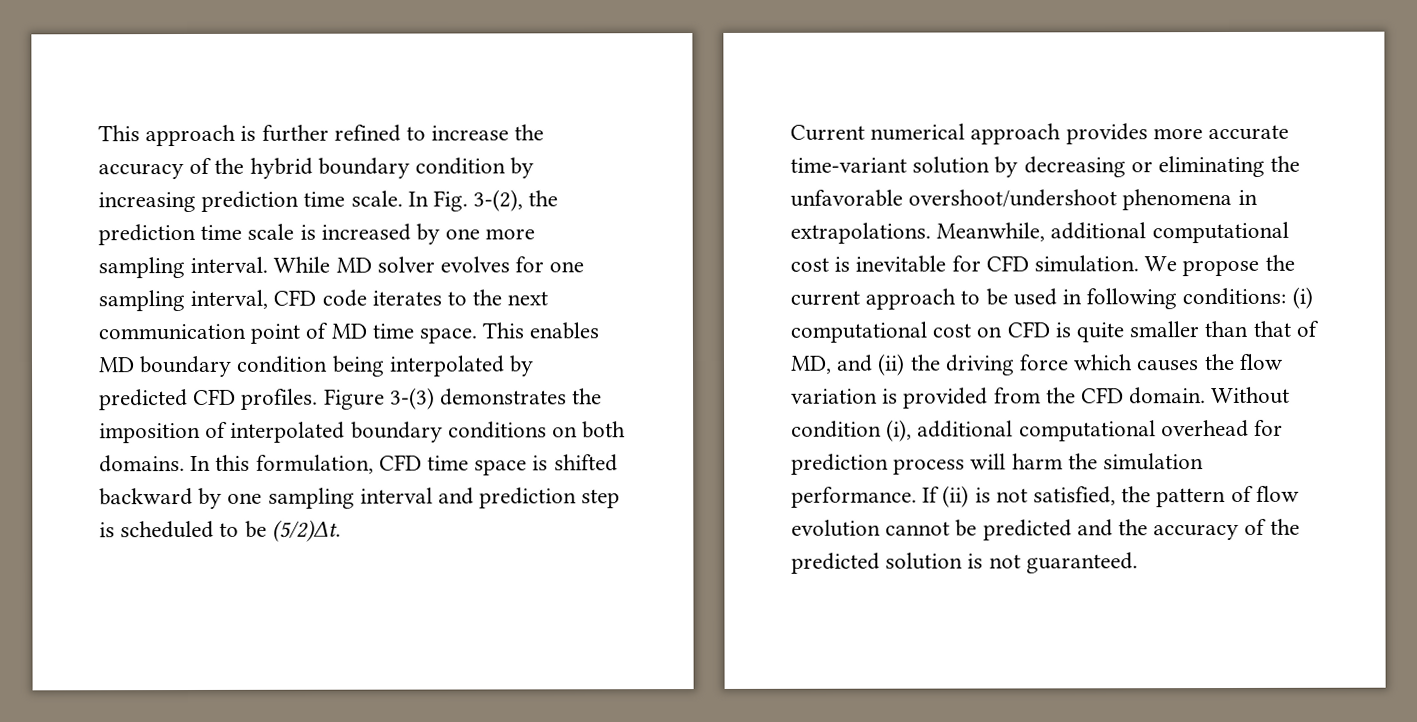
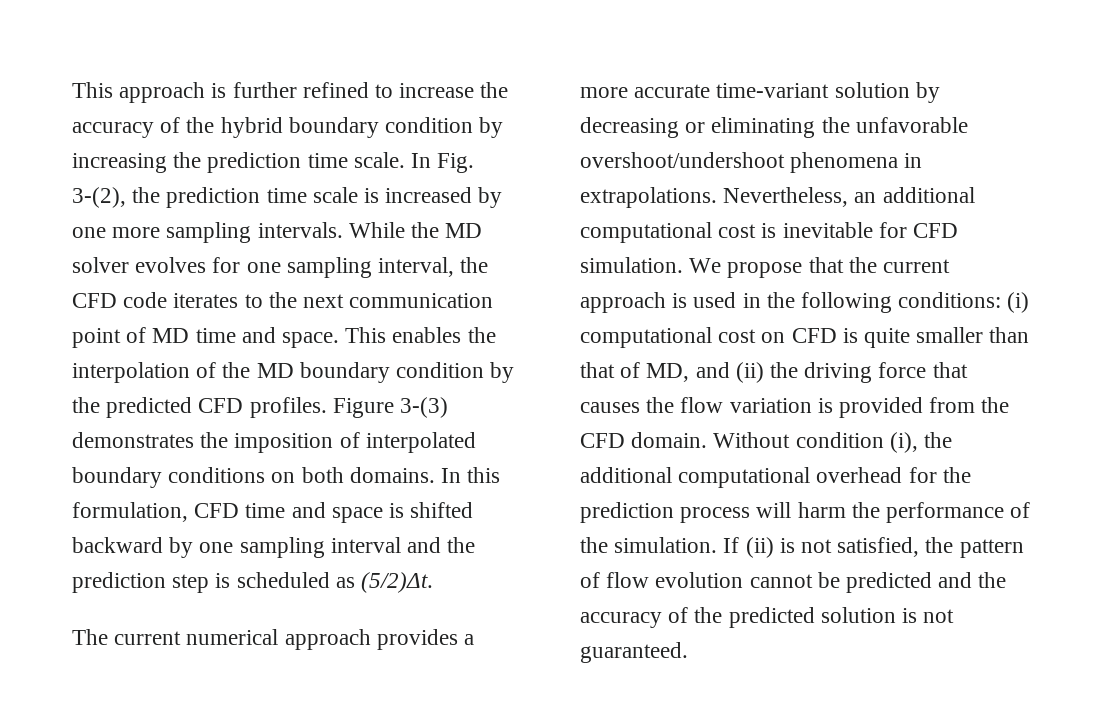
- This approach is further refined to increase the accuracy of the hybrid boundary condition by increasing prediction time scale.
+ This approach is further refined to increase the accuracy of the hybrid boundary condition by increasing the prediction time scale.
- In Fig. 3-(2), the prediction time scale is increased by one more sampling interval. While MD solver evolves for one sampling interval, CFD code iterates to the next communication point of MD time space.
+ In Fig. 3-(2), the prediction time scale is increased by one more sampling intervals. While the MD solver evolves for one sampling interval, the CFD code iterates to the next communication point of MD time and space.
- This enables MD boundary condition being interpolated by predicted CFD profiles.
+ This enables the interpolation of the MD boundary condition by the predicted CFD profiles.
- In this formulation, CFD time space is shifted backward by one sampling interval and prediction step is scheduled to be (5/2)Δt.
+ In this formulation, CFD time and space is shifted backward by one sampling interval and the prediction step is scheduled as (5/2)Δt.
- Current numerical approach provides more accurate time-variant solution by decreasing or eliminating the unfavorable overshoot/undershoot phenomena in extrapolations.
+ The current numerical approach provides a more accurate time-variant solution by decreasing or eliminating the unfavorable overshoot/undershoot phenomena in extrapolations.
- Meanwhile, additional computational cost is inevitable for CFD simulation.
+ Nevertheless, an additional computational cost is inevitable for CFD simulation.
- We propose the current approach to be used in following conditions: (i) computational cost on CFD is quite smaller than that of MD, and (ii) the driving force which causes the flow variation is provided from the CFD domain.
+ We propose that the current approach is used in the following conditions: (i) computational cost on CFD is quite smaller than that of MD, and (ii) the driving force that causes the flow variation is provided from the CFD domain.
- Without condition (i), additional computational overhead for prediction process will harm the simulation performance.
+ Without condition (i), the additional computational overhead for the prediction process will harm the performance of the simulation.

